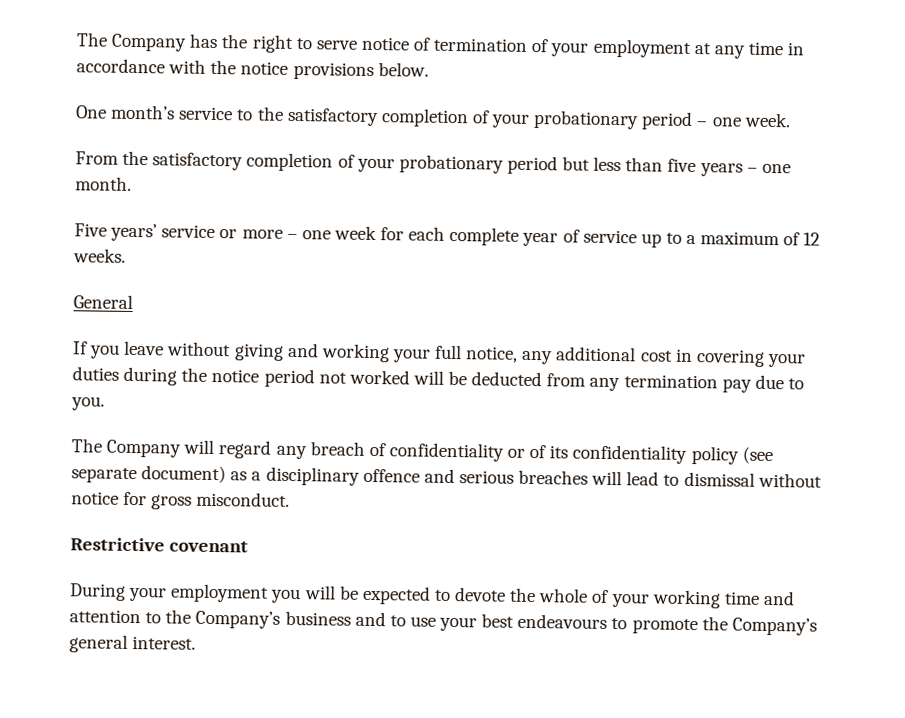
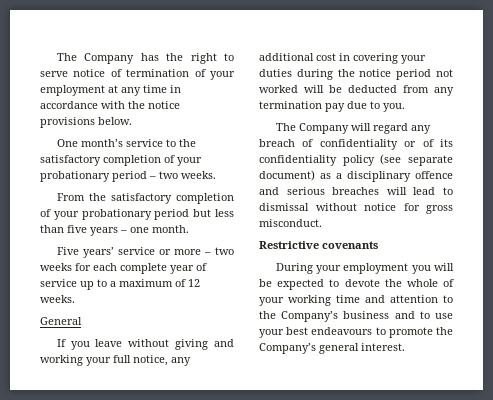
- One month’s service to the satisfactory completion of your probationary period – one week.
+ One month’s service to the satisfactory completion of your probationary period – two weeks.
- Five years’ service or more – one week for each complete year of service up to a maximum of 12 weeks.
+ Five years’ service or more – two weeks for each complete year of service up to a maximum of 12 weeks.
- Restrictive covenant
+ Restrictive covenants

